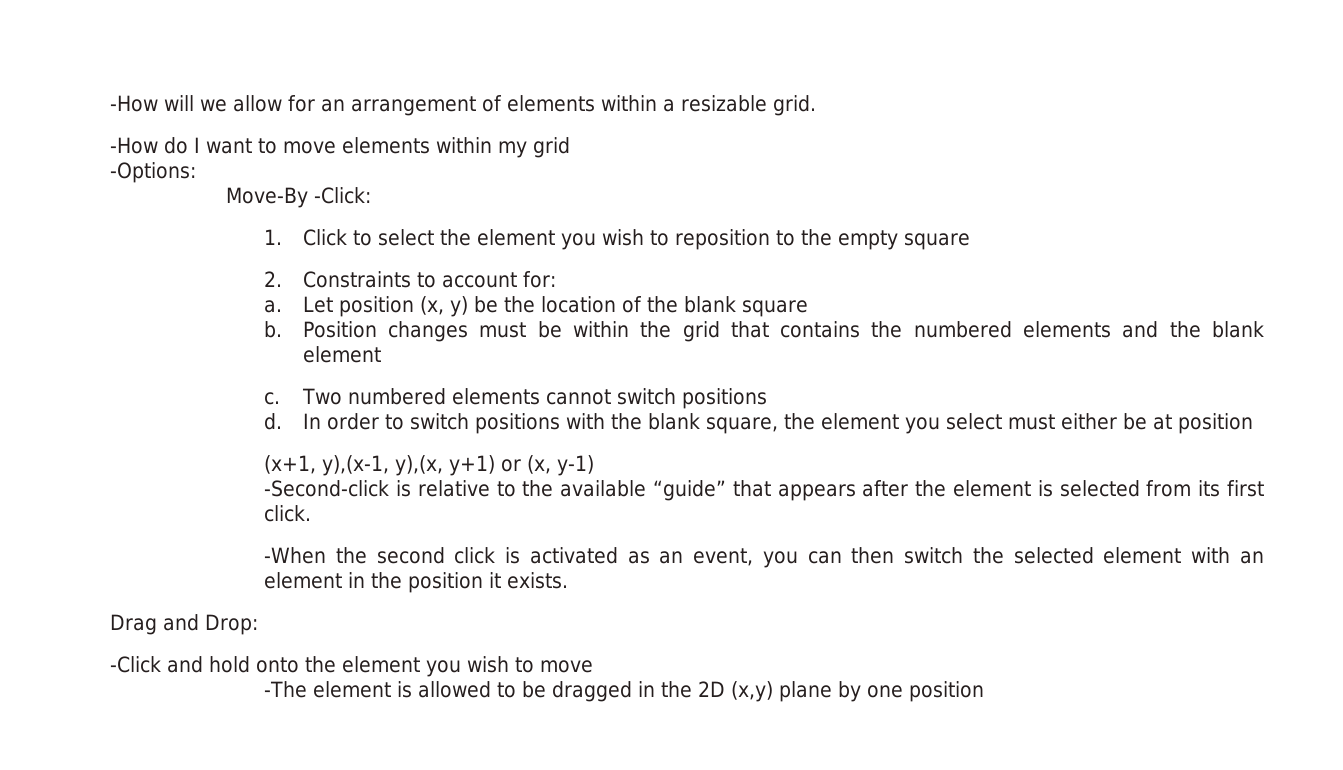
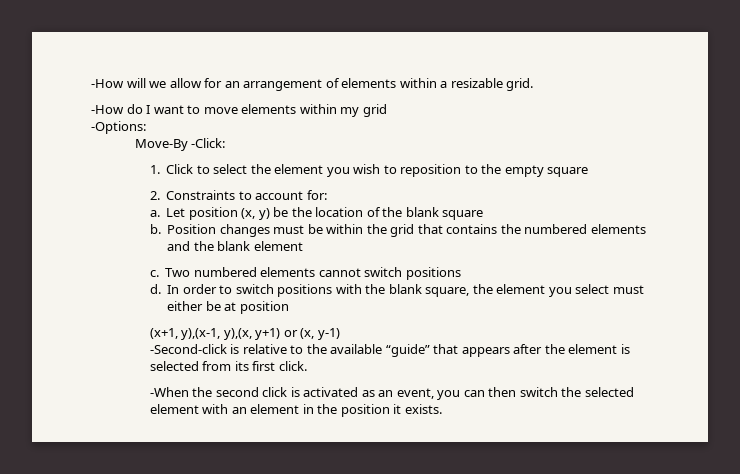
- Drag and Drop:
- -Click and hold onto the element you wish to move
- -The element is allowed to be dragged in the 2D (x,y) plane by one position

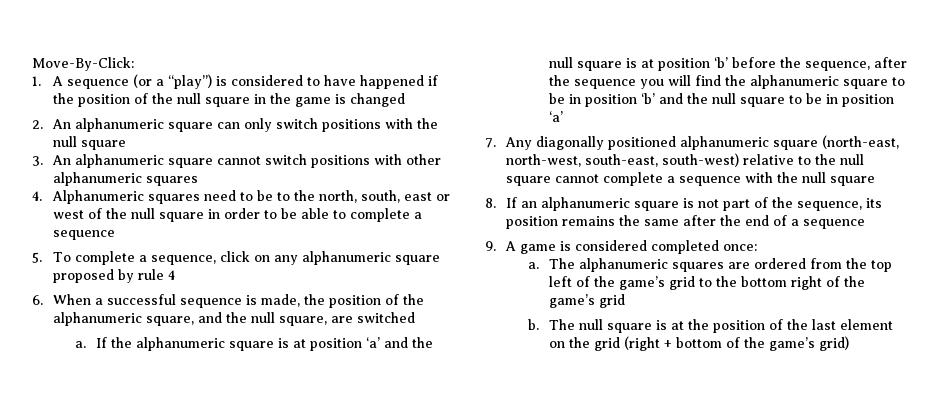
- -How will we allow for an arrangement of elements within a resizable grid.
- -How do I want to move elements within my grid
- -Options:
- Move-By -Click:
- 1. Click to select the element you wish to reposition to the empty square
- 2. Constraints to account for:
- a. Let position (x, y) be the location of the blank square
- b. Position changes must be within the grid that contains the numbered elements and the blank element
- c. Two numbered elements cannot switch positions
- d. In order to switch positions with the blank square, the element you select must either be at position
- (x+1, y),(x-1, y),(x, y+1) or (x, y-1)
- -Second-click is relative to the available “guide” that appears after the element is selected from its first click.
- -When the second click is activated as an event, you can then switch the selected element with an element in the position it exists.
+ Move-By-Click:
+ 1. A sequence (or a “play”) is considered to have happened if the position of the null square in the game is changed
+ 2. An alphanumeric square can only switch positions with the null square
+ 3. An alphanumeric square cannot switch positions with other alphanumeric squares
+ 4. Alphanumeric squares need to be to the north, south, east or west of the null square in order to be able to complete a sequence
+ 5. To complete a sequence, click on any alphanumeric square proposed by rule 4
+ 6. When a successful sequence is made, the position of the alphanumeric square, and the null square, are switched
+ a. If the alphanumeric square is at position ‘a’ and the null square is at position ‘b’ before the sequence, after the sequence you will find the alphanumeric square to be in position ‘b’ and the null square to be in position ‘a’
+ 7. Any diagonally positioned alphanumeric square (north-east, north-west, south-east, south-west) relative to the null square cannot complete a sequence with the null square
+ 8. If an alphanumeric square is not part of the sequence, its position remains the same after the end of a sequence
+ 9. A game is considered completed once:
+ a. The alphanumeric squares are ordered from the top left of the game’s grid to the bottom right of the game’s grid
+ b. The null square is at the position of the last element on the grid (right + bottom of the game’s grid)

